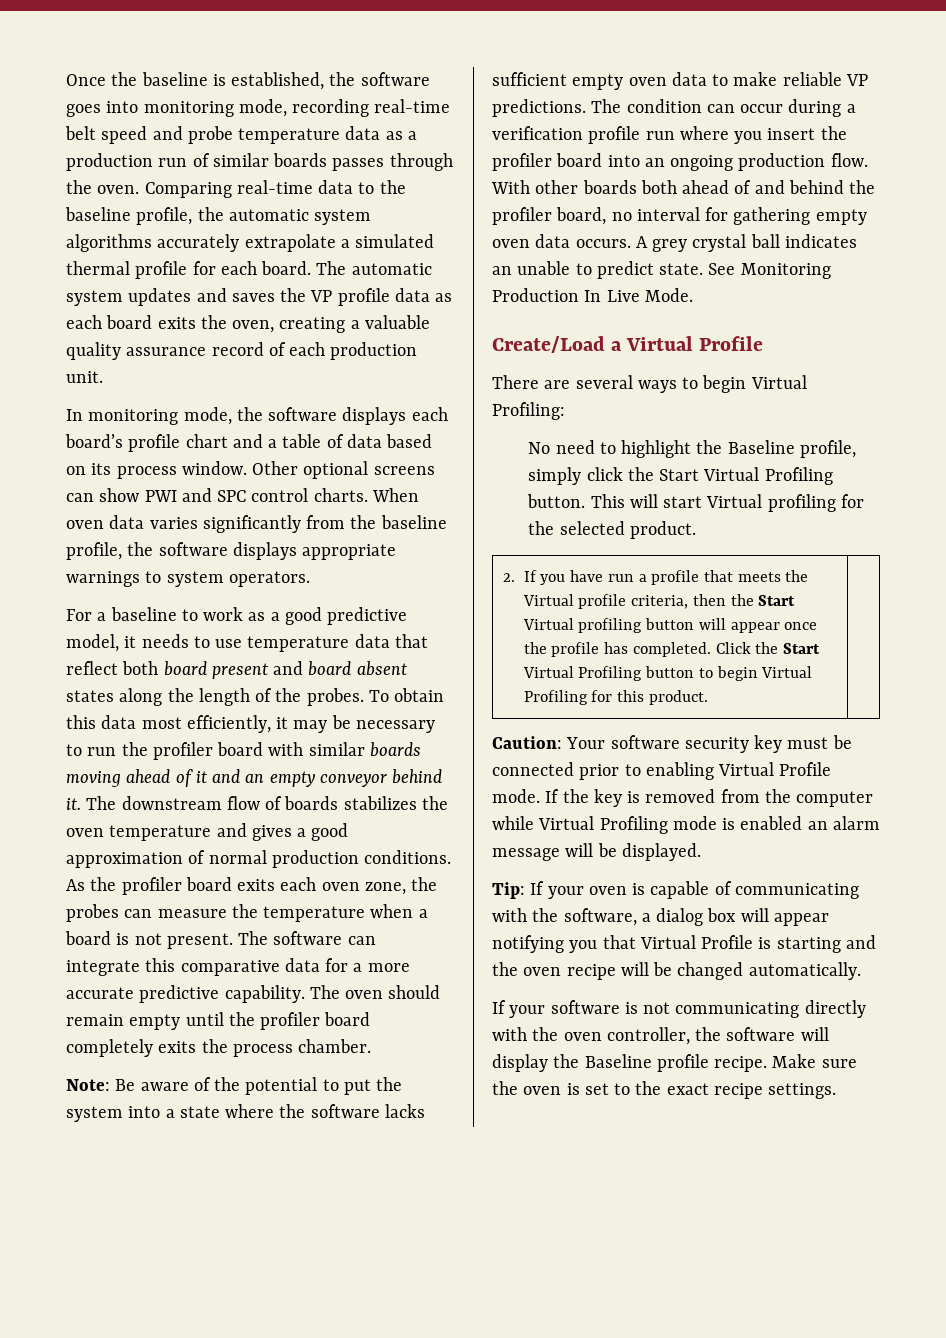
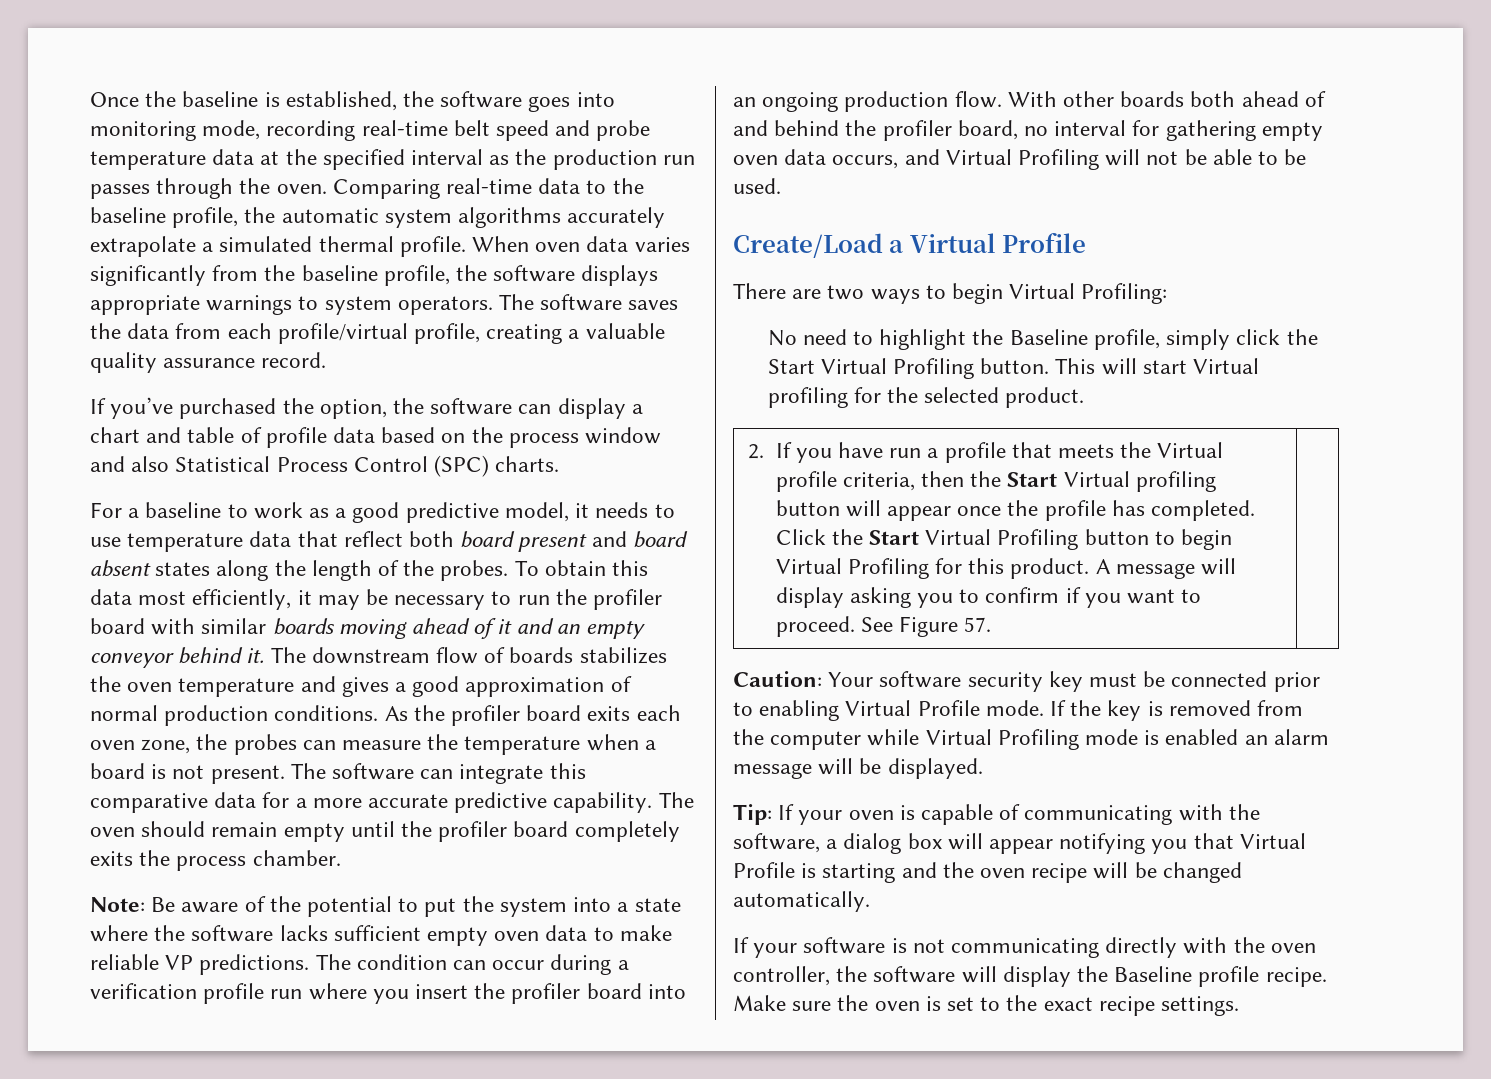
- Once the baseline is established, the software goes into monitoring mode, recording real-time belt speed and probe temperature data as a production run of similar boards passes through the oven.
+ Once the baseline is established, the software goes into monitoring mode, recording real-time belt speed and probe temperature data at the specified interval as the production run passes through the oven.
- Comparing real-time data to the baseline profile, the automatic system algorithms accurately extrapolate a simulated thermal profile for each board. The automatic system updates and saves the VP profile data as each board exits the oven, creating a valuable quality assurance record of each production unit.
- In monitoring mode, the software displays each board’s profile chart and a table of data based on its process window. Other optional screens can show PWI and SPC control charts.
+ Comparing real-time data to the baseline profile, the automatic system algorithms accurately extrapolate a simulated thermal profile.
+ The software saves the data from each profile/virtual profile, creating a valuable quality assurance record.
+ If you’ve purchased the option, the software can display a chart and table of profile data based on the process window and also Statistical Process Control (SPC) charts.
- With other boards both ahead of and behind the profiler board, no interval for gathering empty oven data occurs. A grey crystal ball indicates an unable to predict state. See Monitoring Production In Live Mode.
+ With other boards both ahead of and behind the profiler board, no interval for gathering empty oven data occurs, and Virtual Profiling will not be able to be used.
- There are several ways to begin Virtual Profiling:
+ There are two ways to begin Virtual Profiling:
+ A message will display asking you to confirm if you want to proceed. See Figure 57.

